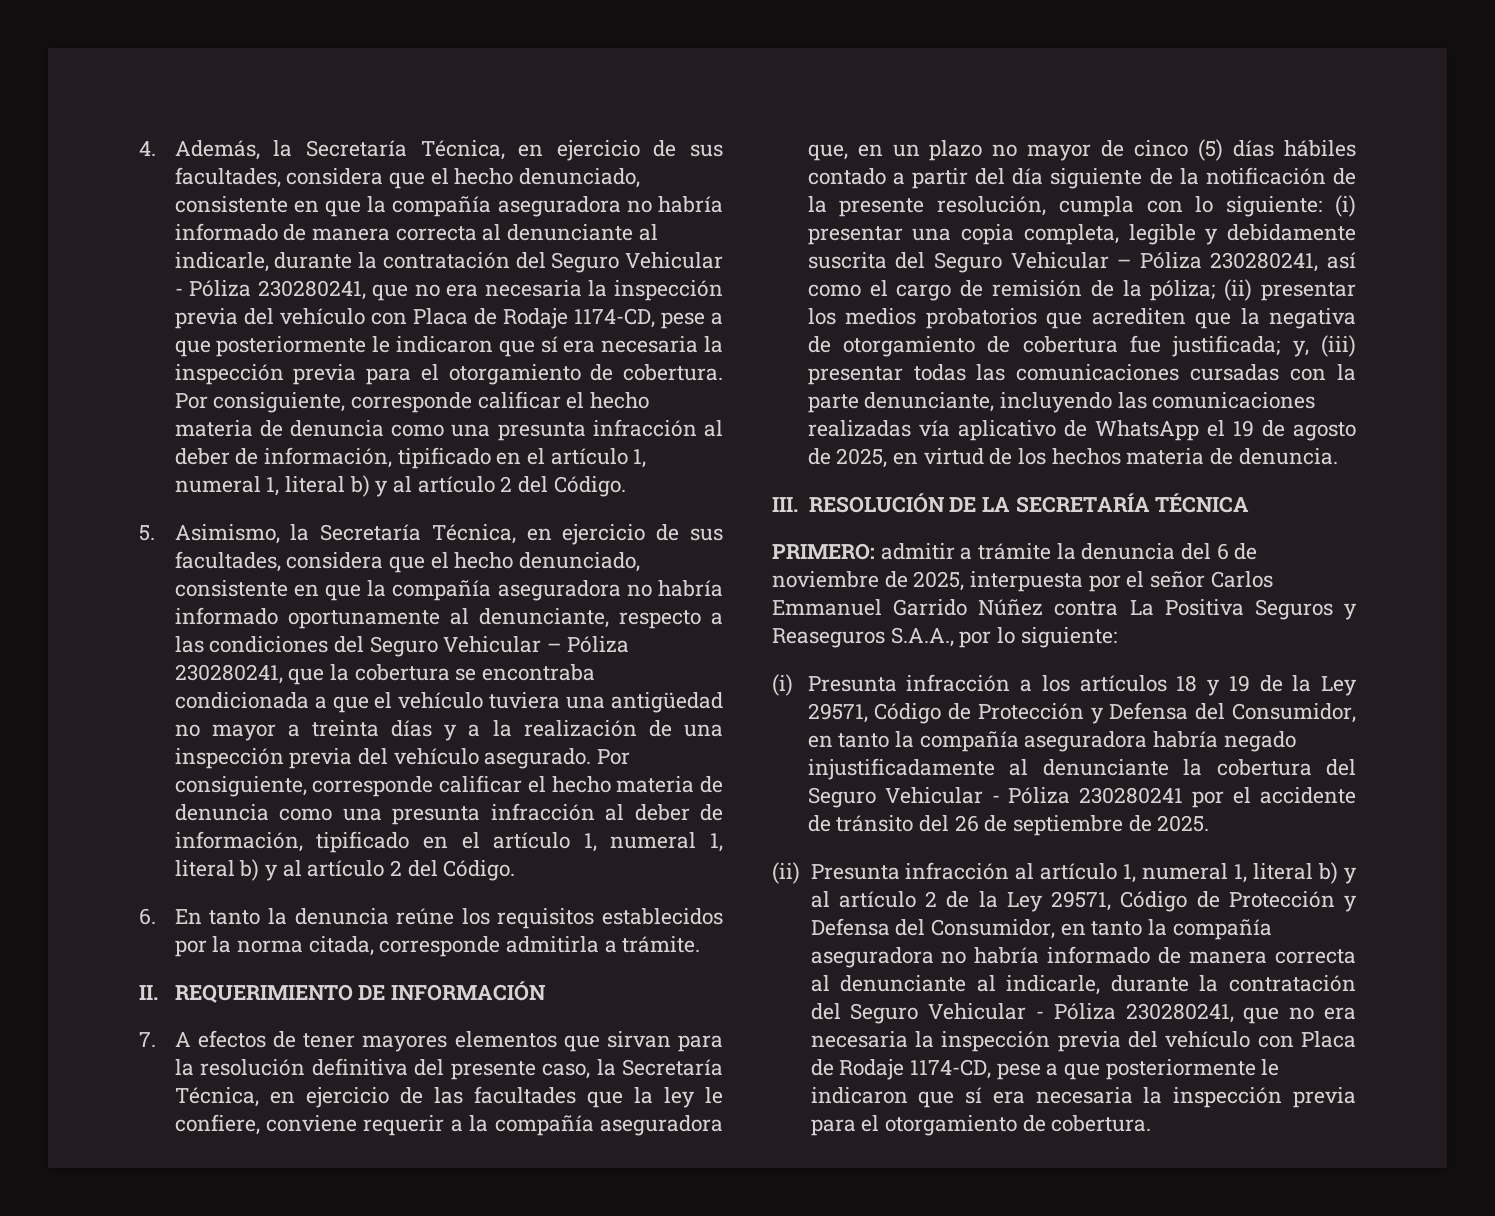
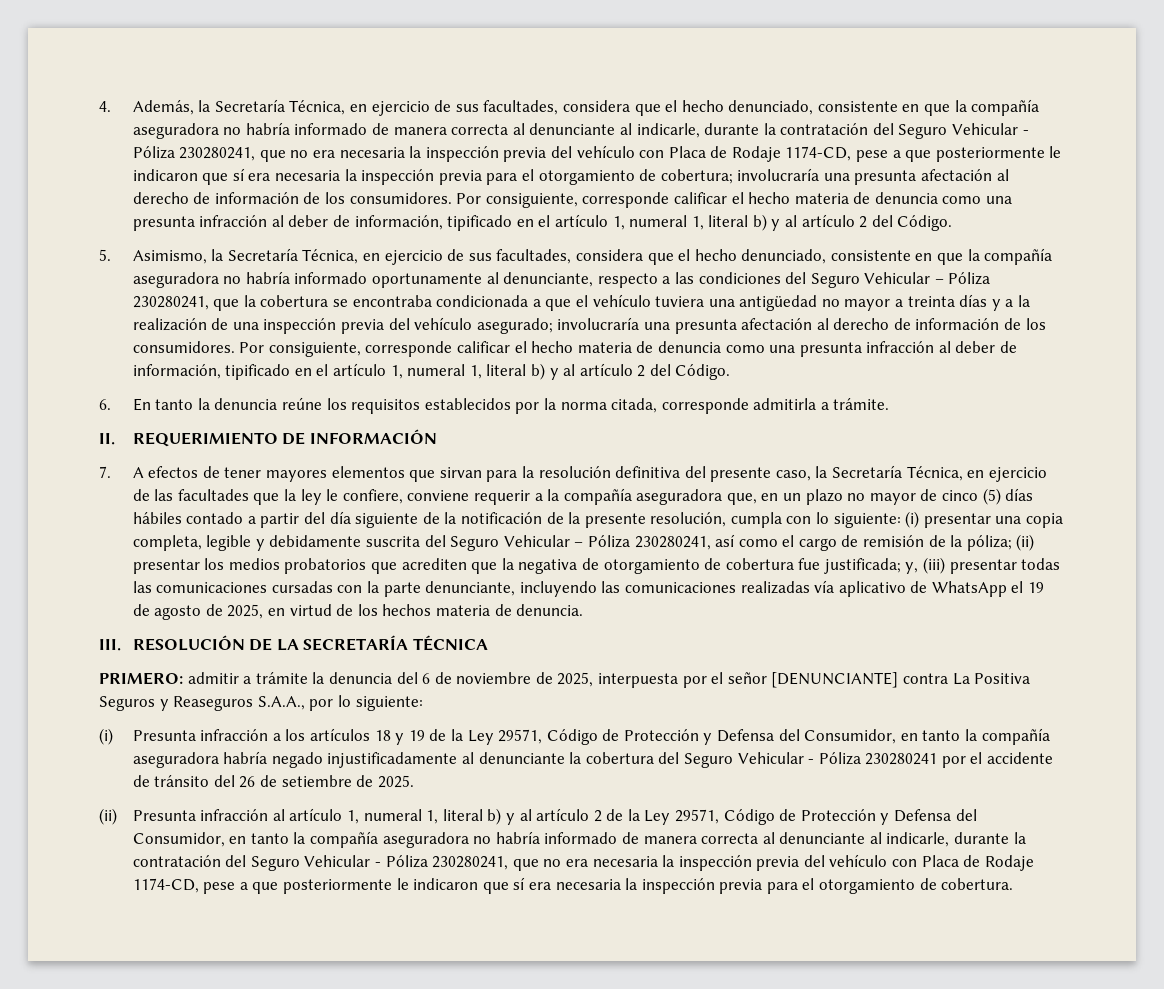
- 4. Además, la Secretaría Técnica, en ejercicio de sus facultades, considera que el hecho denunciado, consistente en que la compañía aseguradora no habría informado de manera correcta al denunciante al indicarle, durante la contratación del Seguro Vehicular - Póliza 230280241, que no era necesaria la inspección previa del vehículo con Placa de Rodaje 1174-CD, pese a que posteriormente le indicaron que sí era necesaria la inspección previa para el otorgamiento de cobertura.
+ 4. Además, la Secretaría Técnica, en ejercicio de sus facultades, considera que el hecho denunciado, consistente en que la compañía aseguradora no habría informado de manera correcta al denunciante al indicarle, durante la contratación del Seguro Vehicular - Póliza 230280241, que no era necesaria la inspección previa del vehículo con Placa de Rodaje 1174-CD, pese a que posteriormente le indicaron que sí era necesaria la inspección previa para el otorgamiento de cobertura; involucraría una presunta afectación al derecho de información de los consumidores.
- 5. Asimismo, la Secretaría Técnica, en ejercicio de sus facultades, considera que el hecho denunciado, consistente en que la compañía aseguradora no habría informado oportunamente al denunciante, respecto a las condiciones del Seguro Vehicular – Póliza 230280241, que la cobertura se encontraba condicionada a que el vehículo tuviera una antigüedad no mayor a treinta días y a la realización de una inspección previa del vehículo asegurado.
+ 5. Asimismo, la Secretaría Técnica, en ejercicio de sus facultades, considera que el hecho denunciado, consistente en que la compañía aseguradora no habría informado oportunamente al denunciante, respecto a las condiciones del Seguro Vehicular – Póliza 230280241, que la cobertura se encontraba condicionada a que el vehículo tuviera una antigüedad no mayor a treinta días y a la realización de una inspección previa del vehículo asegurado; involucraría una presunta afectación al derecho de información de los consumidores.
- PRIMERO: admitir a trámite la denuncia del 6 de noviembre de 2025, interpuesta por el señor Carlos Emmanuel Garrido Núñez contra La Positiva Seguros y Reaseguros S.A.A., por lo siguiente:
+ PRIMERO: admitir a trámite la denuncia del 6 de noviembre de 2025, interpuesta por el señor [DENUNCIANTE] contra La Positiva Seguros y Reaseguros S.A.A., por lo siguiente:
- (i) Presunta infracción a los artículos 18 y 19 de la Ley 29571, Código de Protección y Defensa del Consumidor, en tanto la compañía aseguradora habría negado injustificadamente al denunciante la cobertura del Seguro Vehicular - Póliza 230280241 por el accidente de tránsito del 26 de septiembre de 2025.
+ (i) Presunta infracción a los artículos 18 y 19 de la Ley 29571, Código de Protección y Defensa del Consumidor, en tanto la compañía aseguradora habría negado injustificadamente al denunciante la cobertura del Seguro Vehicular - Póliza 230280241 por el accidente de tránsito del 26 de setiembre de 2025.

